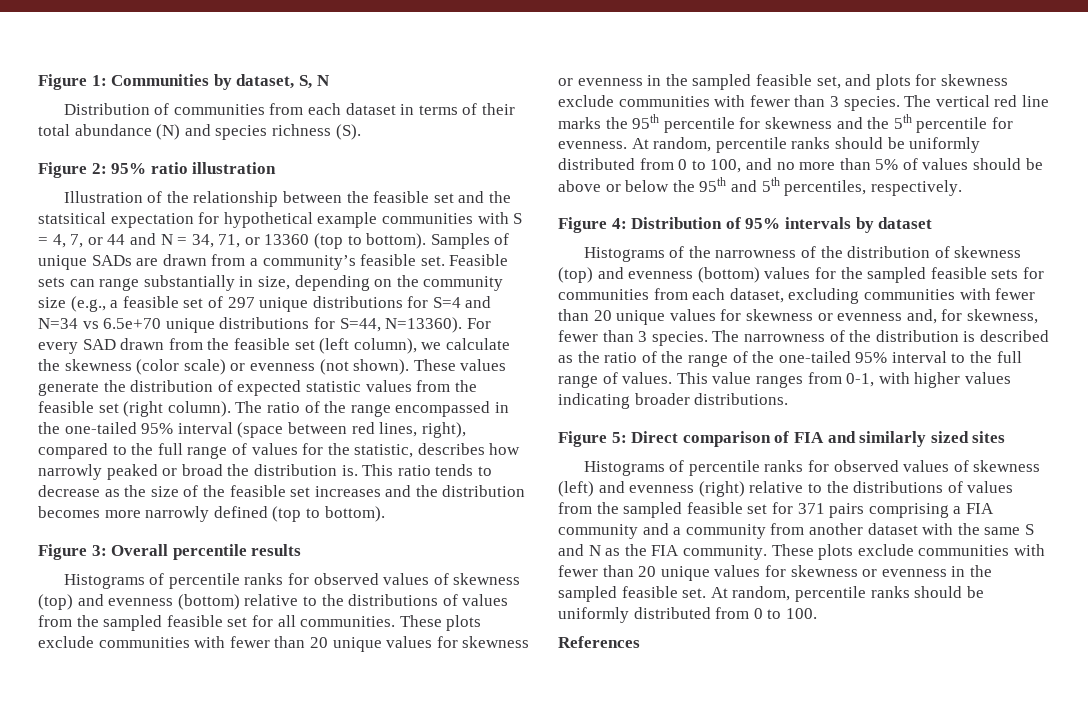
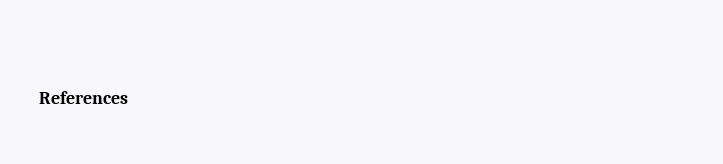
- Figure 1: Communities by dataset, S, N
- Distribution of communities from each dataset in terms of their total abundance (N) and species richness (S).
- Figure 2: 95% ratio illustration
- Illustration of the relationship between the feasible set and the statsitical expectation for hypothetical example communities with S = 4, 7, or 44 and N = 34, 71, or 13360 (top to bottom). Samples of unique SADs are drawn from a community’s feasible set. Feasible sets can range substantially in size, depending on the community size (e.g., a feasible set of 297 unique distributions for S=4 and N=34 vs 6.5e+70 unique distributions for S=44, N=13360). For every SAD drawn from the feasible set (left column), we calculate the skewness (color scale) or evenness (not shown). These values generate the distribution of expected statistic values from the feasible set (right column). The ratio of the range encompassed in the one-tailed 95% interval (space between red lines, right), compared to the full range of values for the statistic, describes how narrowly peaked or broad the distribution is. This ratio tends to decrease as the size of the feasible set increases and the distribution becomes more narrowly defined (top to bottom).
- Figure 3: Overall percentile results
- Histograms of percentile ranks for observed values of skewness (top) and evenness (bottom) relative to the distributions of values from the sampled feasible set for all communities. These plots exclude communities with fewer than 20 unique values for skewness or evenness in the sampled feasible set, and plots for skewness exclude communities with fewer than 3 species. The vertical red line marks the 95th percentile for skewness and the 5th percentile for evenness. At random, percentile ranks should be uniformly distributed from 0 to 100, and no more than 5% of values should be above or below the 95th and 5th percentiles, respectively.
- Figure 4: Distribution of 95% intervals by dataset
- Histograms of the narrowness of the distribution of skewness (top) and evenness (bottom) values for the sampled feasible sets for communities from each dataset, excluding communities with fewer than 20 unique values for skewness or evenness and, for skewness, fewer than 3 species. The narrowness of the distribution is described as the ratio of the range of the one-tailed 95% interval to the full range of values. This value ranges from 0-1, with higher values indicating broader distributions.
- Figure 5: Direct comparison of FIA and similarly sized sites
- Histograms of percentile ranks for observed values of skewness (left) and evenness (right) relative to the distributions of values from the sampled feasible set for 371 pairs comprising a FIA community and a community from another dataset with the same S and N as the FIA community. These plots exclude communities with fewer than 20 unique values for skewness or evenness in the sampled feasible set. At random, percentile ranks should be uniformly distributed from 0 to 100.

